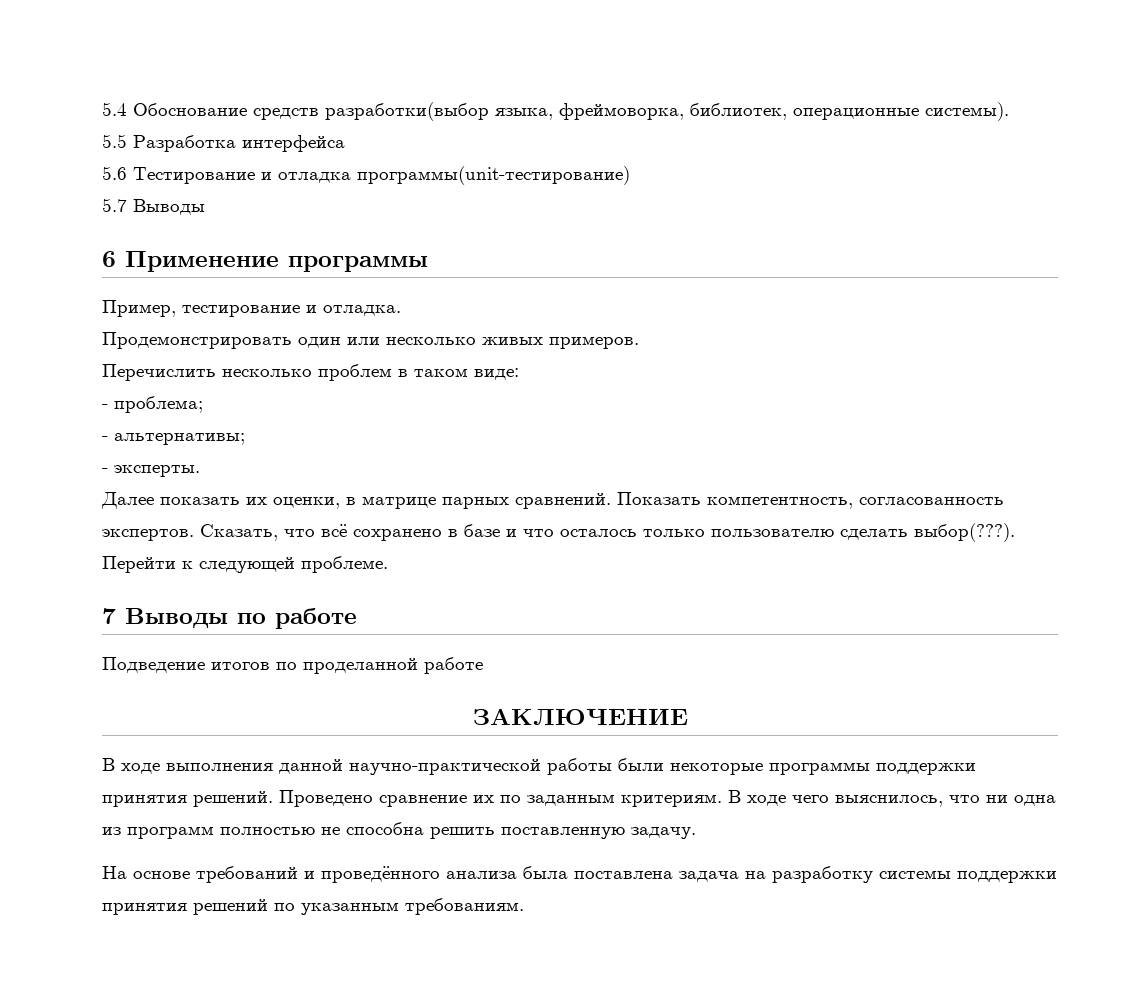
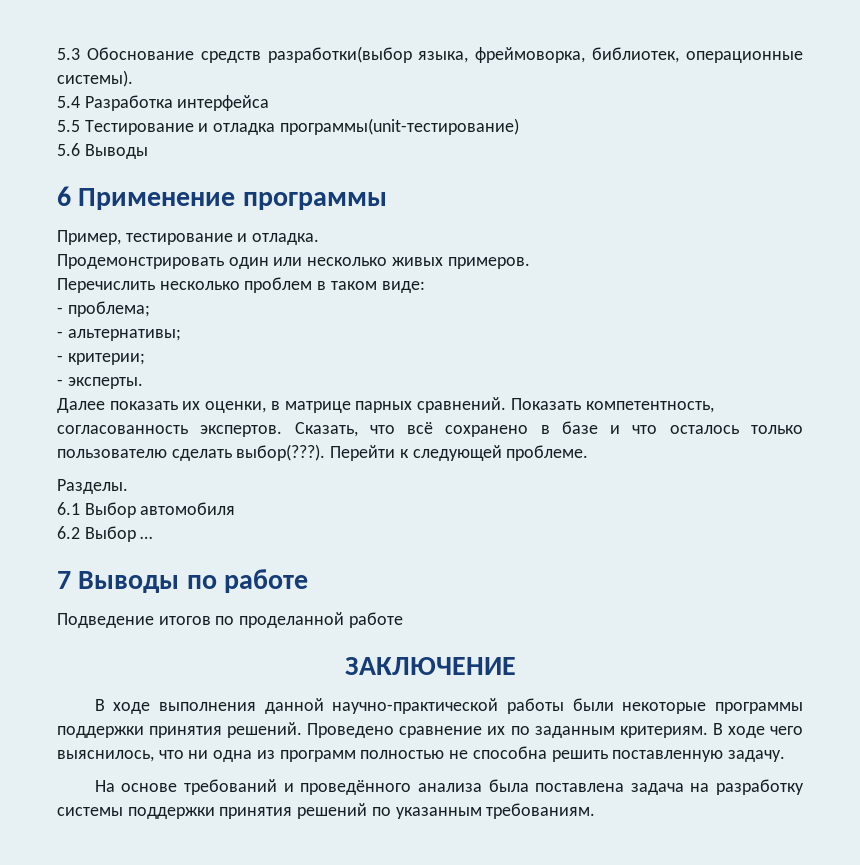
- 5.4 Обоснование средств разработки(выбор языка, фреймоворка, библиотек, операционные системы).
+ 5.3 Обоснование средств разработки(выбор языка, фреймоворка, библиотек, операционные системы).
- 5.5 Разработка интерфейса
+ 5.4 Разработка интерфейса
- 5.6 Тестирование и отладка программы(unit-тестирование)
+ 5.5 Тестирование и отладка программы(unit-тестирование)
- 5.7 Выводы
+ 5.6 Выводы
+ - критерии;
+ Разделы.
+ 6.1 Выбор автомобиля
+ 6.2 Выбор …

